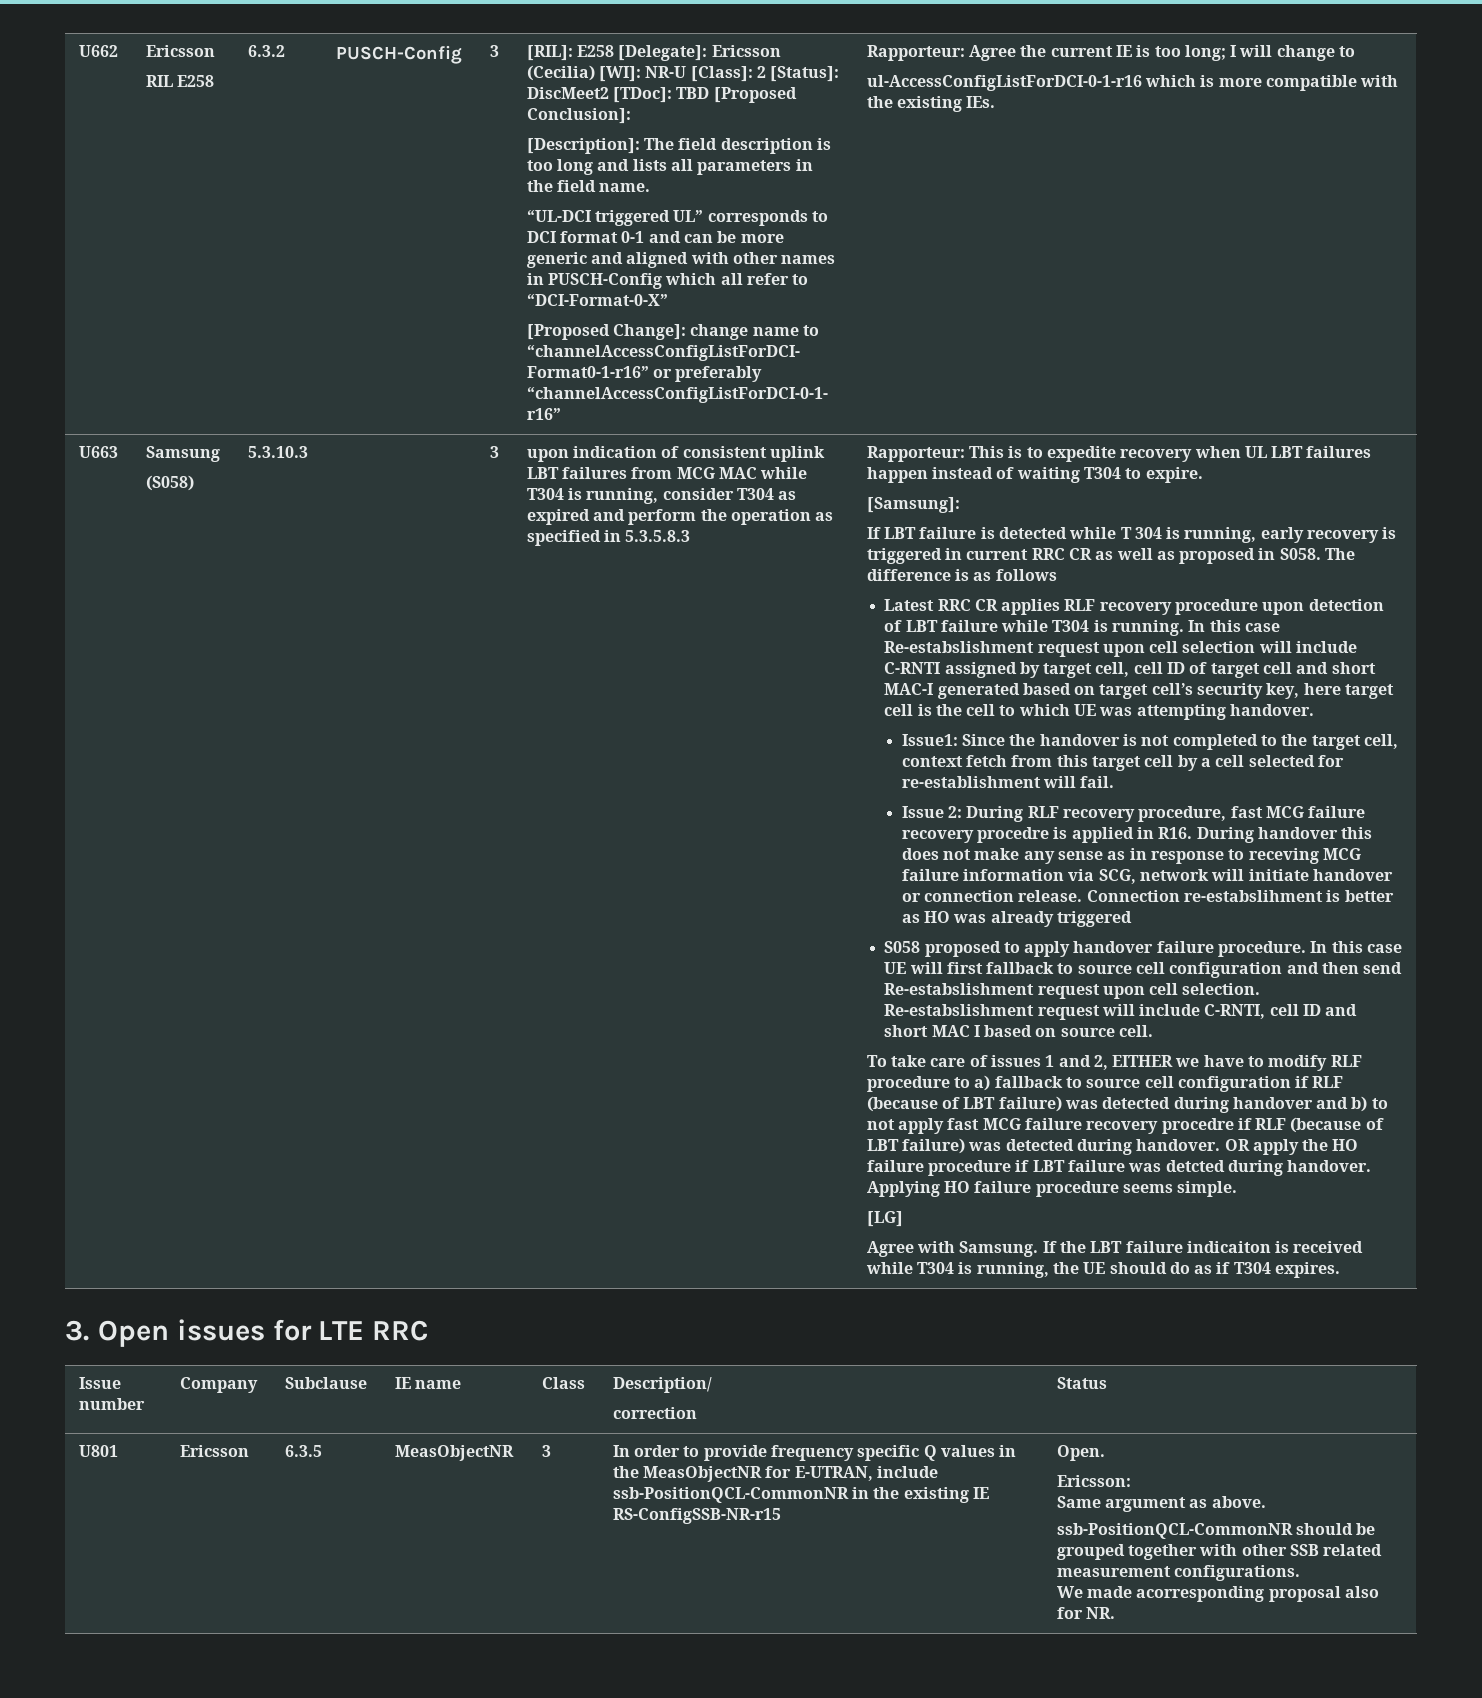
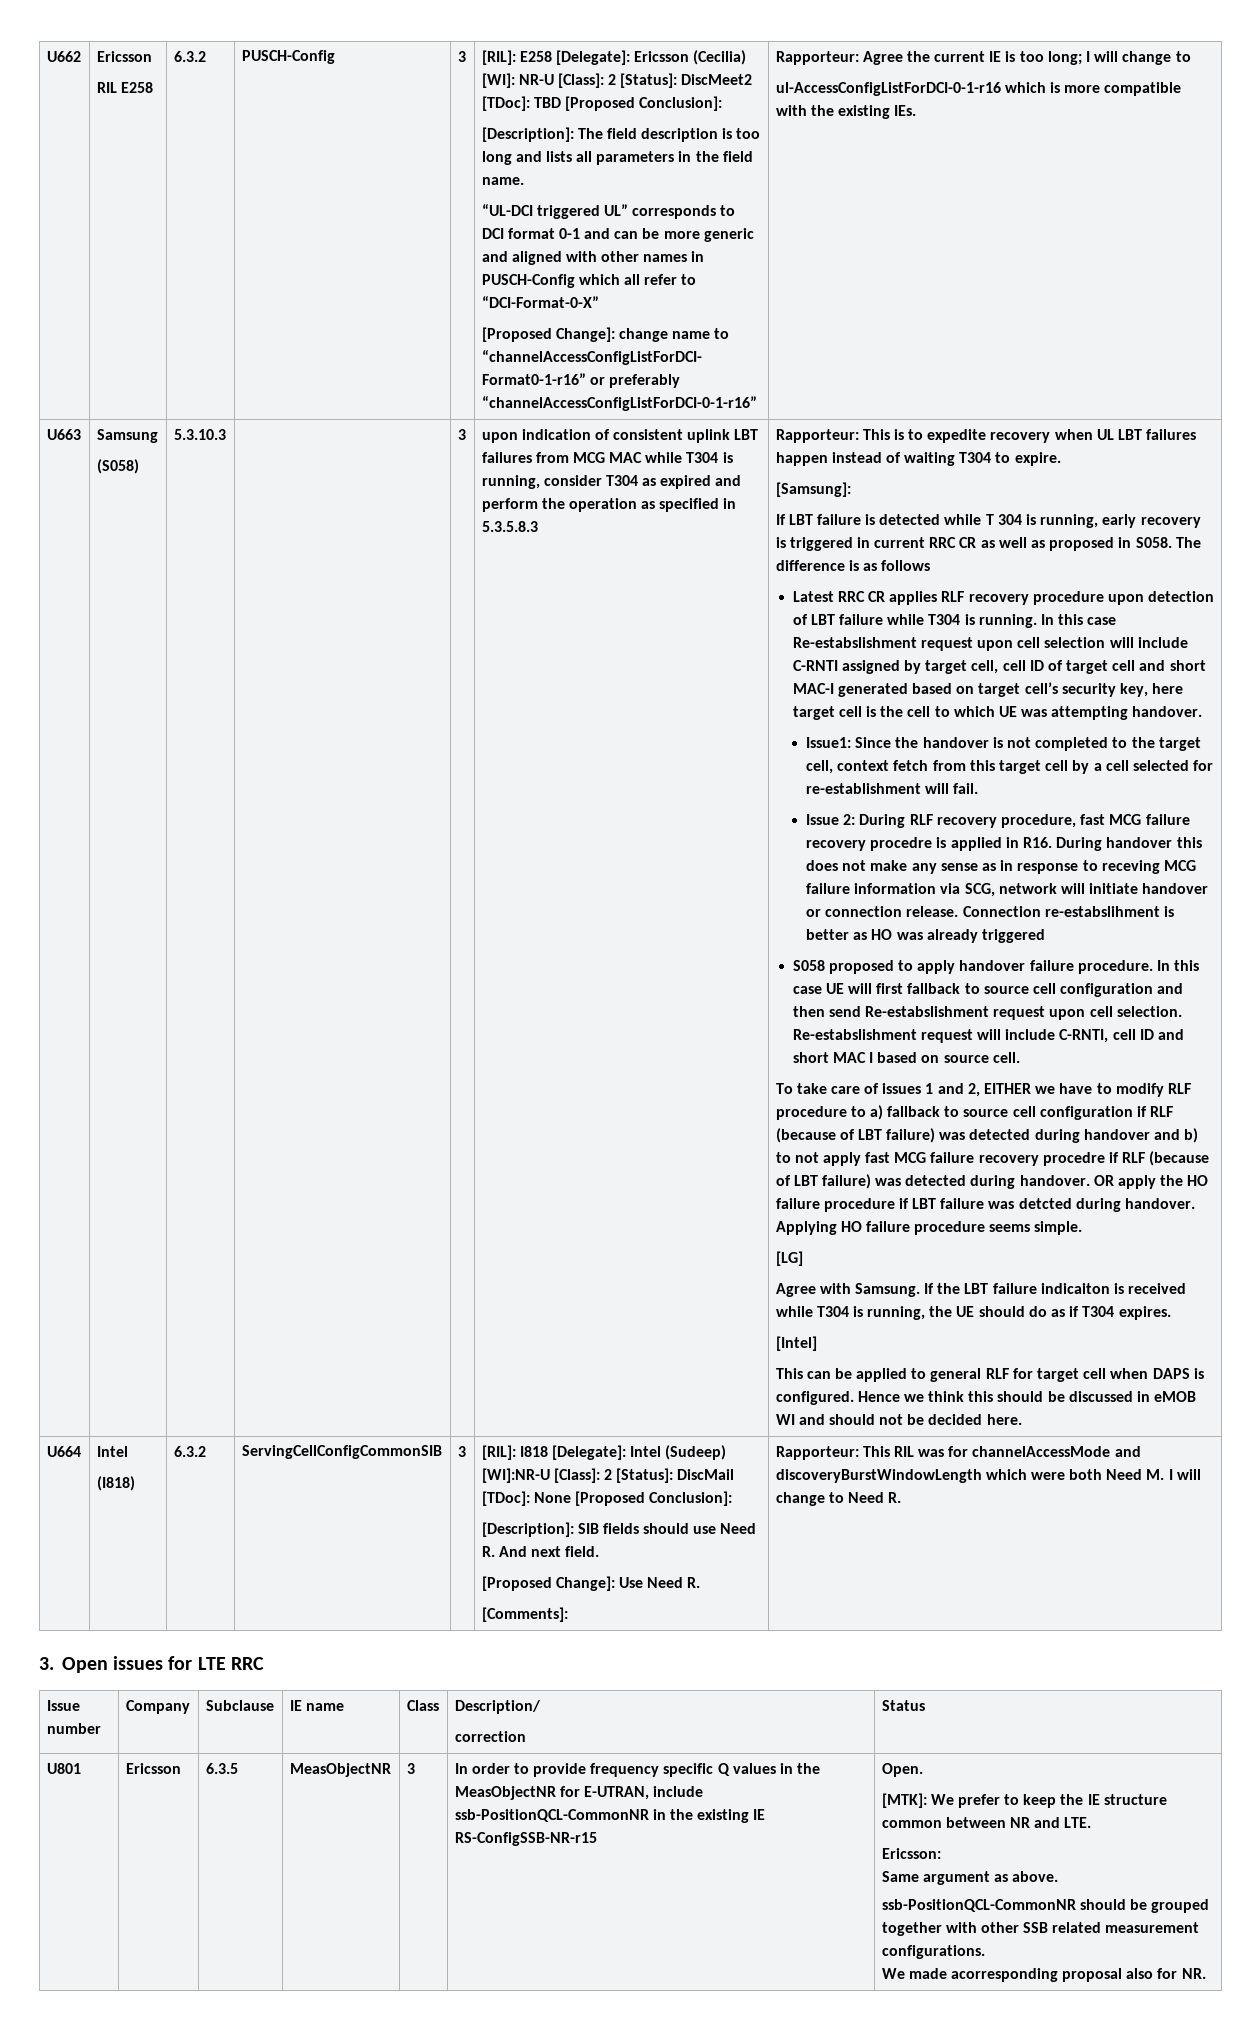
+ [Intel]
+ This can be applied to general RLF for target cell when DAPS is configured. Hence we think this should be discussed in eMOB WI and should not be decided here.
+ U664 | Intel
+ (I818) | 6.3.2 | ServingCellConfigCommonSIB | 3 | [RIL]: I818 [Delegate]: Intel (Sudeep) [WI]:NR-U [Class]: 2 [Status]: DiscMail [TDoc]: None [Proposed Conclusion]:
+ [Description]: SIB fields should use Need R. And next field.
+ [Proposed Change]: Use Need R.
+ [Comments]: | Rapporteur: This RIL was for channelAccessMode and discoveryBurstWindowLength which were both Need M. I will change to Need R.
+ [MTK]: We prefer to keep the IE structure common between NR and LTE.

